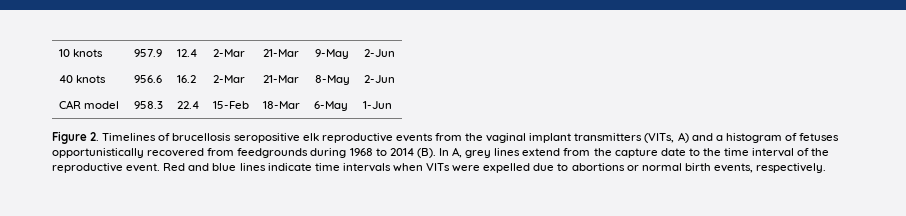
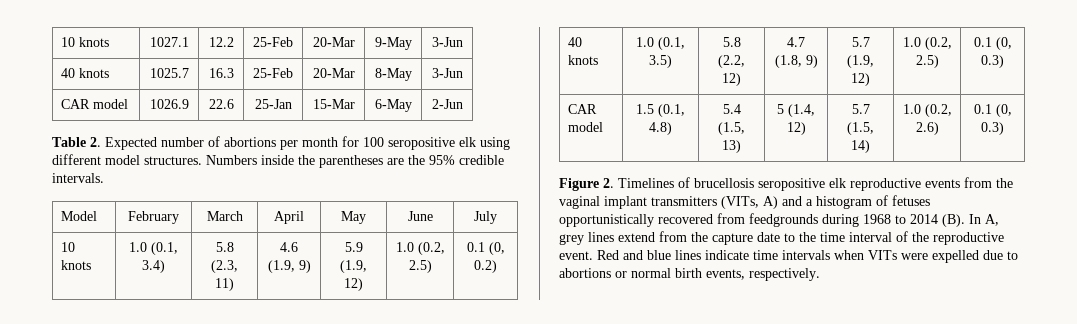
- 10 knots | 957.9 | 12.4 | 2-Mar | 21-Mar | 9-May | 2-Jun
- 40 knots | 956.6 | 16.2 | 2-Mar | 21-Mar | 8-May | 2-Jun
- CAR model | 958.3 | 22.4 | 15-Feb | 18-Mar | 6-May | 1-Jun
+ 10 knots | 1027.1 | 12.2 | 25-Feb | 20-Mar | 9-May | 3-Jun
+ 40 knots | 1025.7 | 16.3 | 25-Feb | 20-Mar | 8-May | 3-Jun
+ CAR model | 1026.9 | 22.6 | 25-Jan | 15-Mar | 6-May | 2-Jun
+ Table 2. Expected number of abortions per month for 100 seropositive elk using different model structures. Numbers inside the parentheses are the 95% credible intervals.
+ Model | February | March | April | May | June | July
+ 10 knots | 1.0 (0.1, 3.4) | 5.8 (2.3, 11) | 4.6 (1.9, 9) | 5.9 (1.9, 12) | 1.0 (0.2, 2.5) | 0.1 (0, 0.2)
+ 40 knots | 1.0 (0.1, 3.5) | 5.8 (2.2, 12) | 4.7 (1.8, 9) | 5.7 (1.9, 12) | 1.0 (0.2, 2.5) | 0.1 (0, 0.3)
+ CAR model | 1.5 (0.1, 4.8) | 5.4 (1.5, 13) | 5 (1.4, 12) | 5.7 (1.5, 14) | 1.0 (0.2, 2.6) | 0.1 (0, 0.3)

